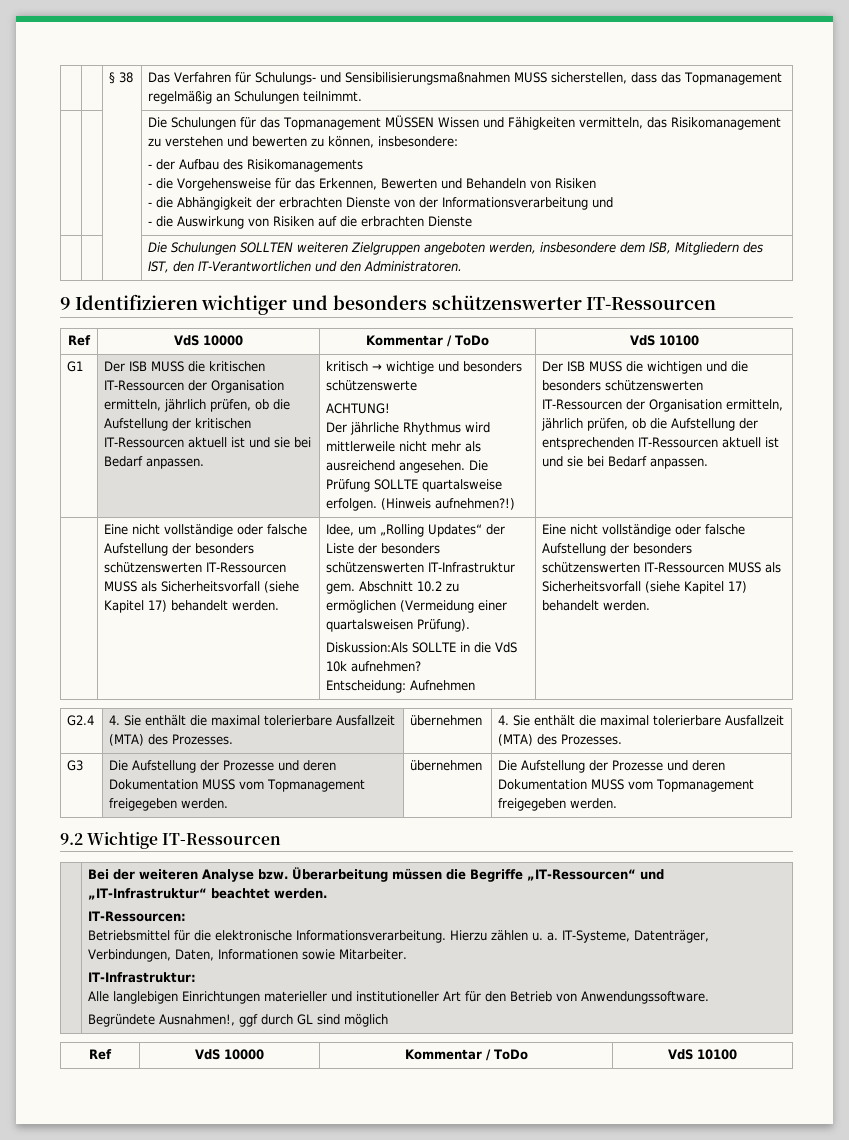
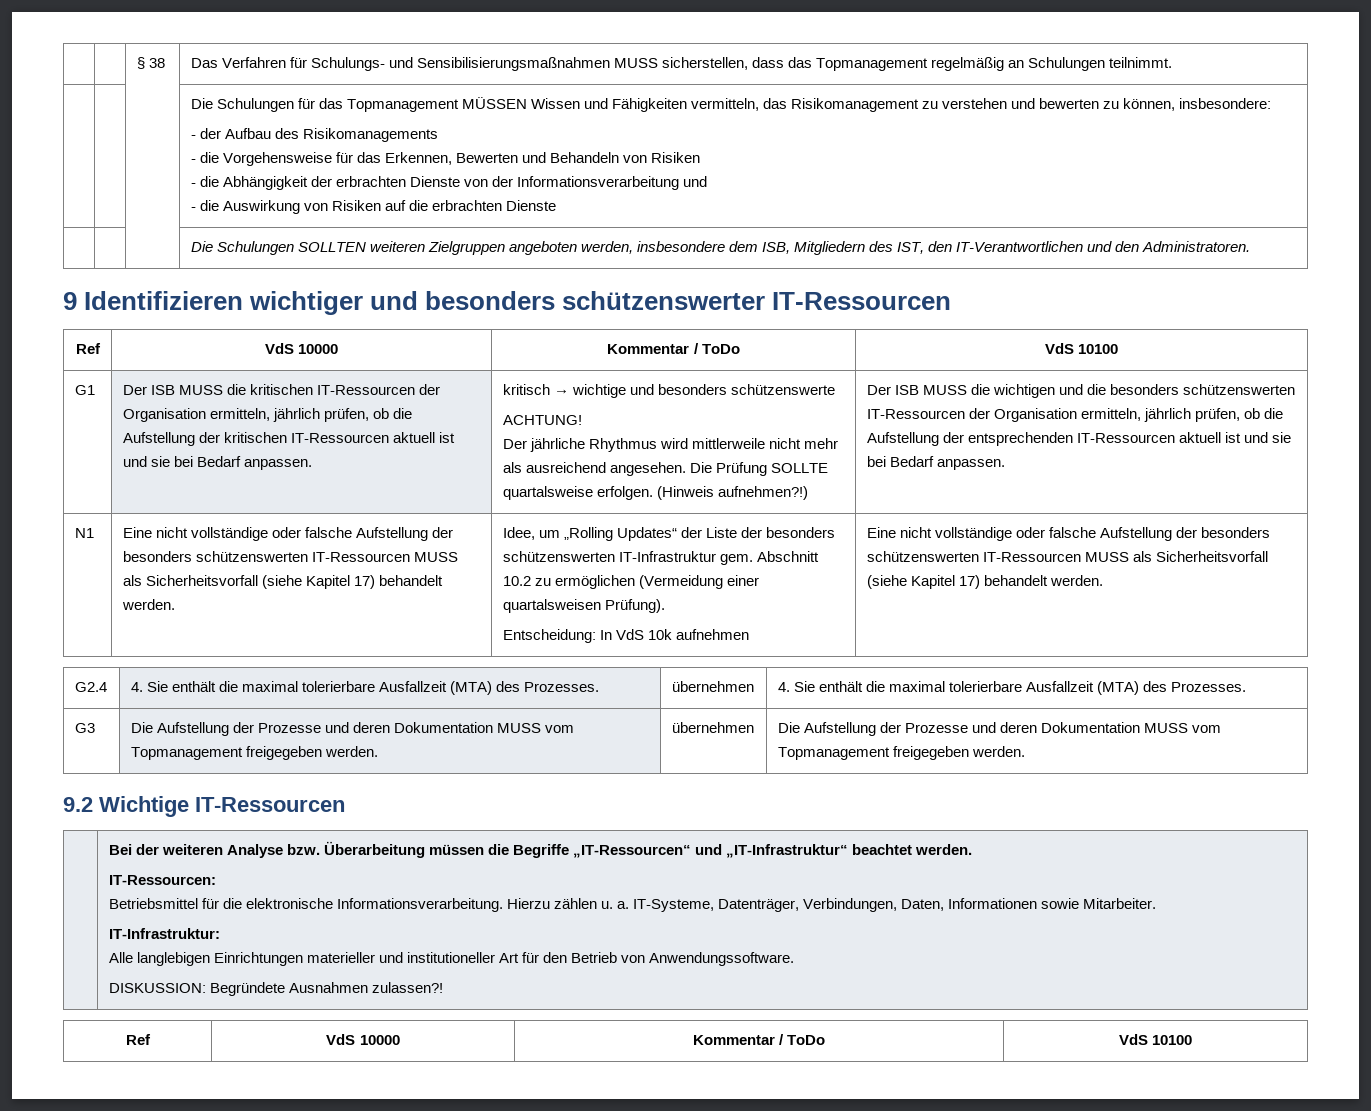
+ N1
- Diskussion:Als SOLLTE in die VdS 10k aufnehmen?
- Entscheidung: Aufnehmen
+ Entscheidung: In VdS 10k aufnehmen
- Begründete Ausnahmen!, ggf durch GL sind möglich
+ DISKUSSION: Begründete Ausnahmen zulassen?!

